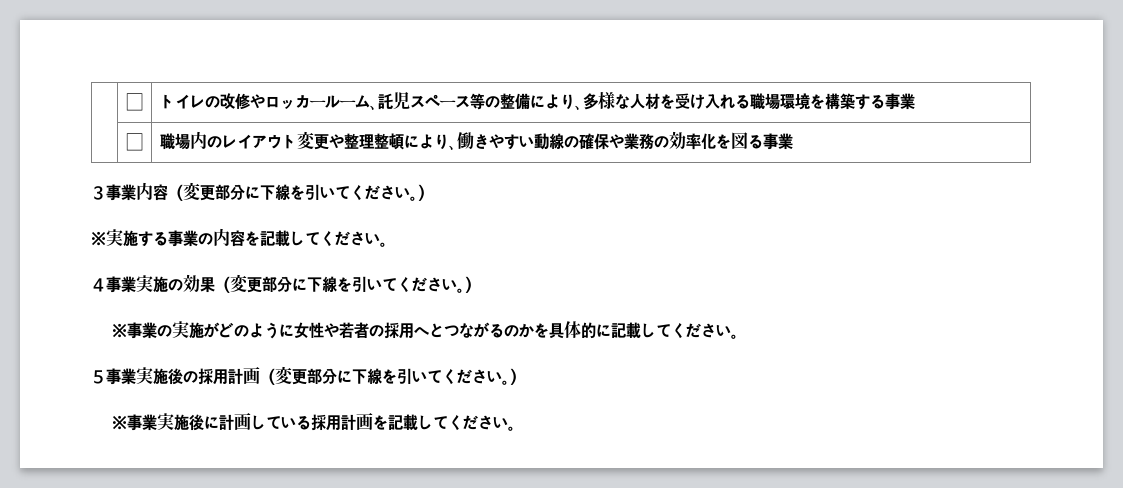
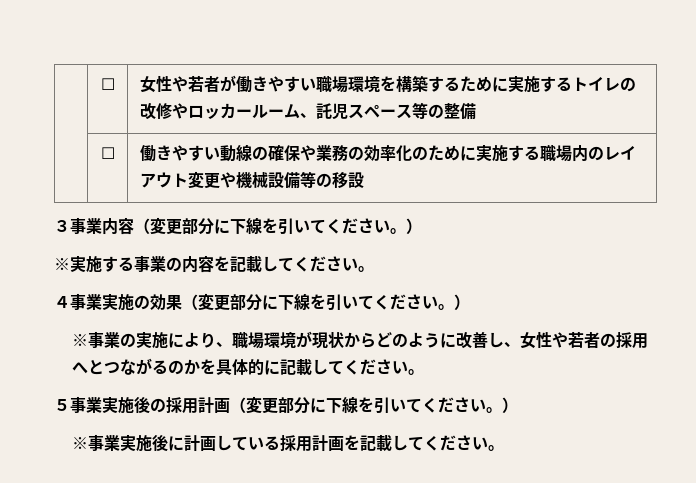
- | ☐ | トイレの改修やロッカールーム、託児スペース等の整備により、多様な人材を受け入れる職場環境を構築する事業
- | ☐ | 職場内のレイアウト変更や整理整頓により、働きやすい動線の確保や業務の効率化を図る事業
+ | ☐ | 女性や若者が働きやすい職場環境を構築するために実施するトイレの改修やロッカールーム、託児スペース等の整備
+ | ☐ | 働きやすい動線の確保や業務の効率化のために実施する職場内のレイアウト変更や機械設備等の移設
- ※事業の実施がどのように女性や若者の採用へとつながるのかを具体的に記載してください。
+ ※事業の実施により、職場環境が現状からどのように改善し、女性や若者の採用へとつながるのかを具体的に記載してください。

